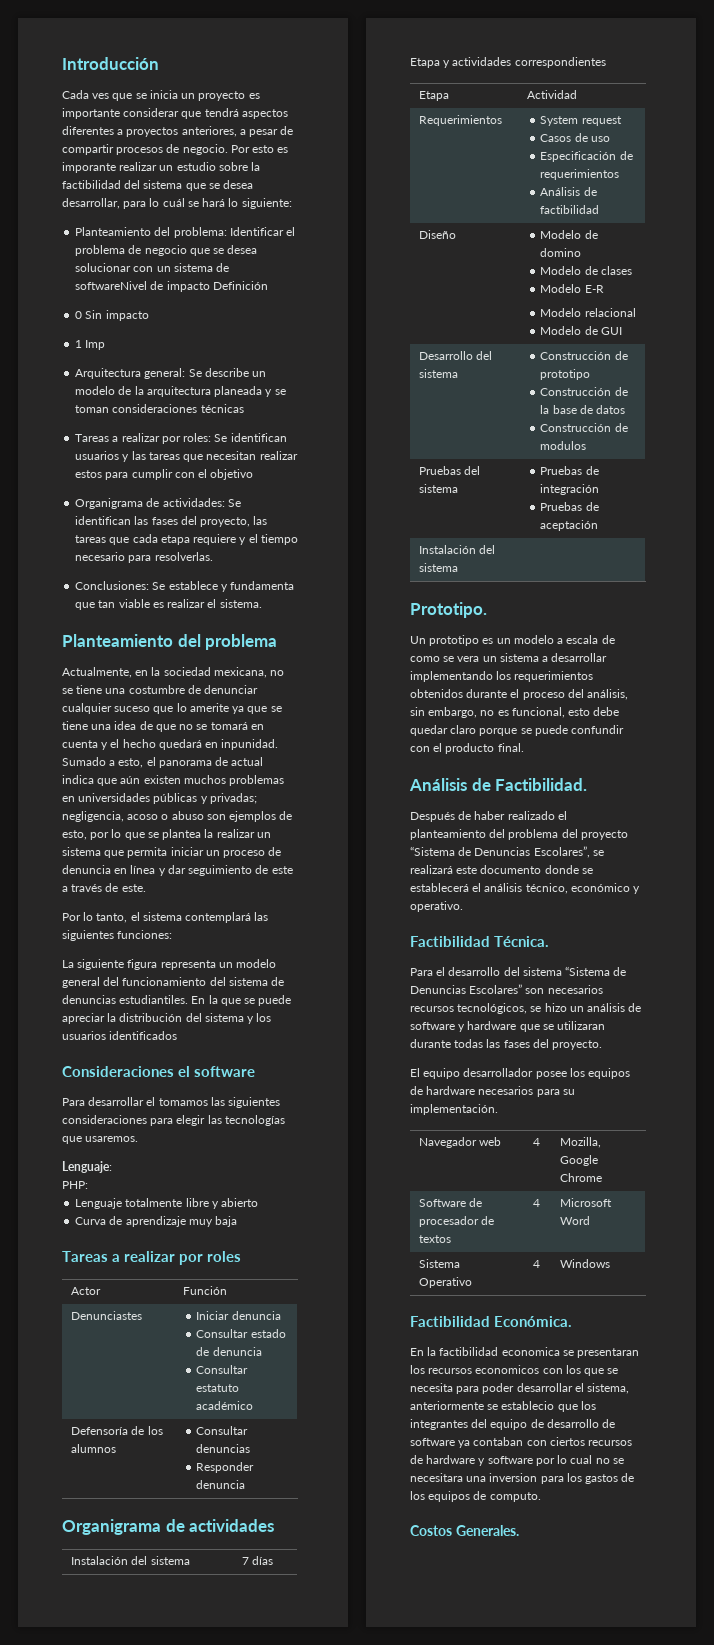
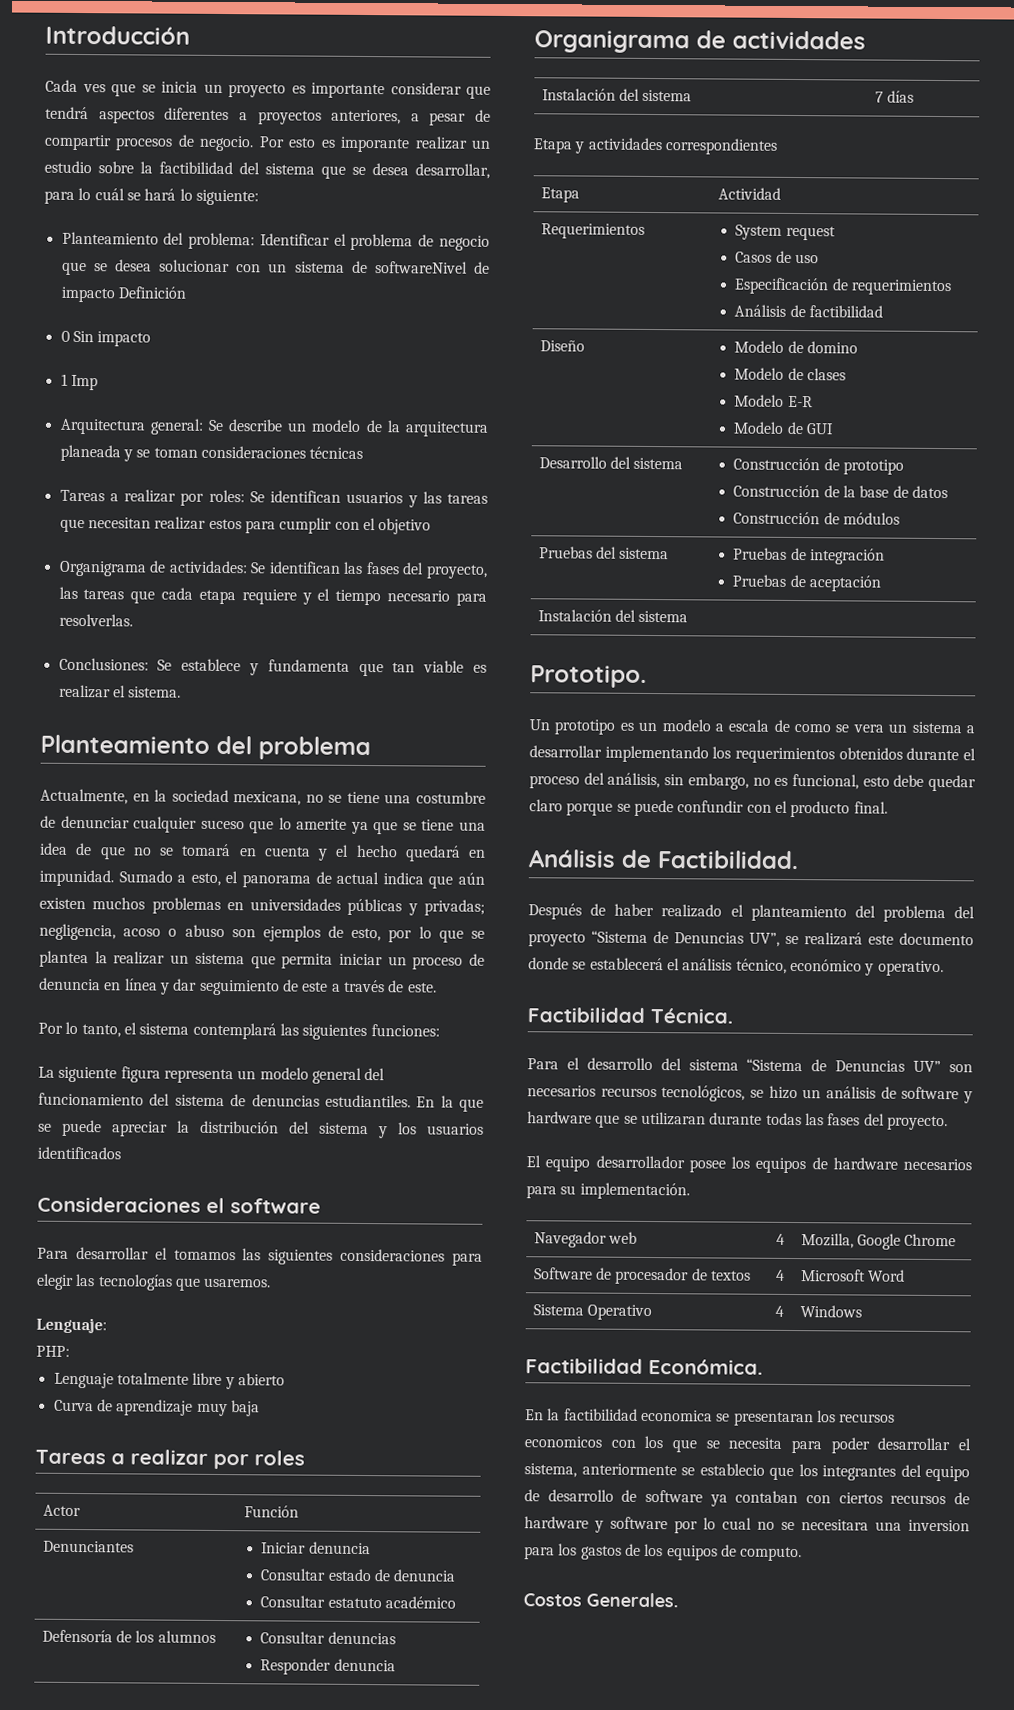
- Actualmente, en la sociedad mexicana, no se tiene una costumbre de denunciar cualquier suceso que lo amerite ya que se tiene una idea de que no se tomará en cuenta y el hecho quedará en inpunidad.
+ Actualmente, en la sociedad mexicana, no se tiene una costumbre de denunciar cualquier suceso que lo amerite ya que se tiene una idea de que no se tomará en cuenta y el hecho quedará en impunidad.
- Denunciastes | Iniciar denuncia
+ Denunciantes | Iniciar denuncia
  Diseño | Modelo de domino
  Modelo de clases
  Modelo E-R
- Modelo relacional
  Desarrollo del sistema | Construcción de prototipo
  Construcción de la base de datos
- Construcción de modulos
+ Construcción de módulos
- Después de haber realizado el planteamiento del problema del proyecto “Sistema de Denuncias Escolares”, se realizará este documento donde se establecerá el análisis técnico, económico y operativo.
+ Después de haber realizado el planteamiento del problema del proyecto “Sistema de Denuncias UV”, se realizará este documento donde se establecerá el análisis técnico, económico y operativo.
- Para el desarrollo del sistema “Sistema de Denuncias Escolares” son necesarios recursos tecnológicos, se hizo un análisis de software y hardware que se utilizaran durante todas las fases del proyecto.
+ Para el desarrollo del sistema “Sistema de Denuncias UV” son necesarios recursos tecnológicos, se hizo un análisis de software y hardware que se utilizaran durante todas las fases del proyecto.

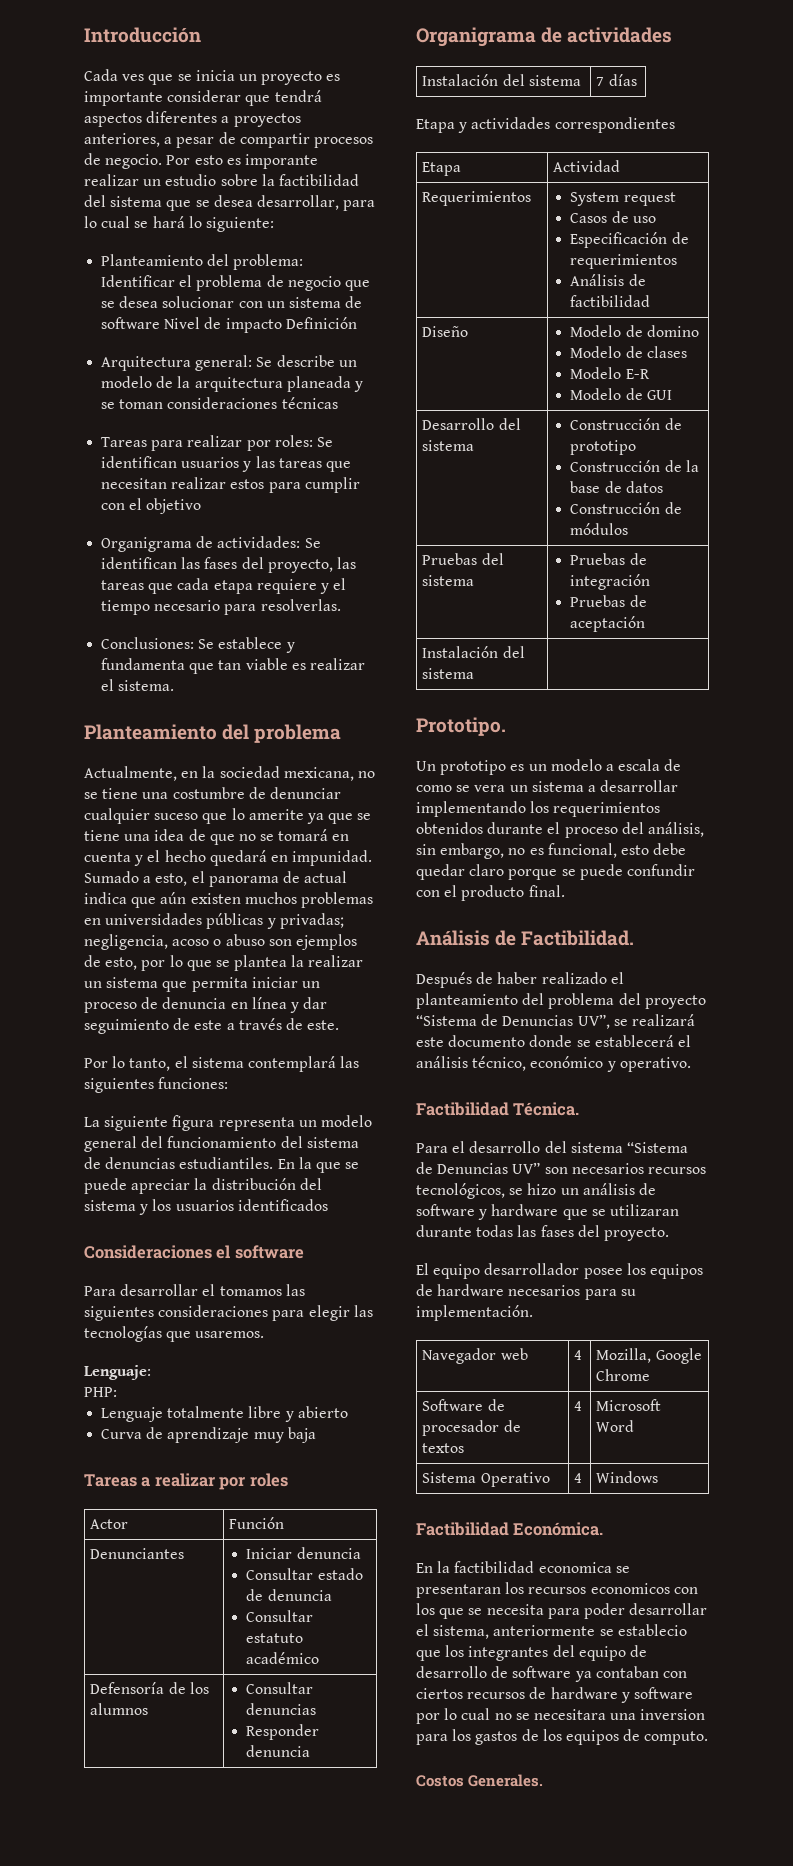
- Por esto es imporante realizar un estudio sobre la factibilidad del sistema que se desea desarrollar, para lo cuál se hará lo siguiente:
+ Por esto es imporante realizar un estudio sobre la factibilidad del sistema que se desea desarrollar, para lo cual se hará lo siguiente:
- Planteamiento del problema: Identificar el problema de negocio que se desea solucionar con un sistema de softwareNivel de impacto Definición
+ Planteamiento del problema: Identificar el problema de negocio que se desea solucionar con un sistema de software Nivel de impacto Definición
- 0 Sin impacto
- 1 Imp
- Tareas a realizar por roles: Se identifican usuarios y las tareas que necesitan realizar estos para cumplir con el objetivo
+ Tareas para realizar por roles: Se identifican usuarios y las tareas que necesitan realizar estos para cumplir con el objetivo

